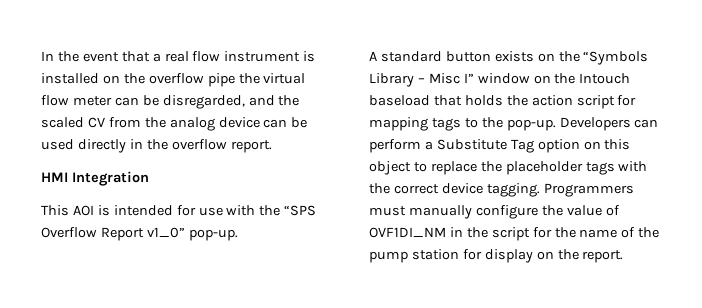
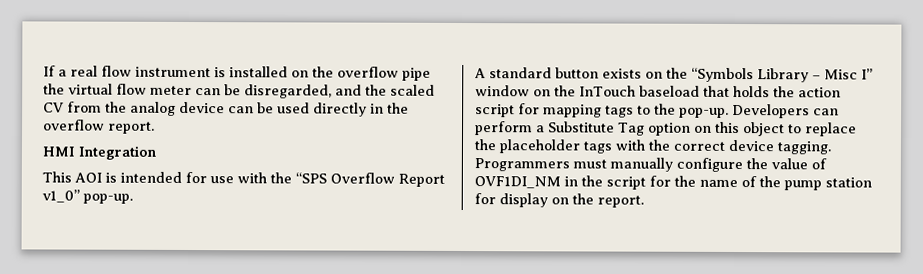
- In the event that a real flow instrument is installed on the overflow pipe the virtual flow meter can be disregarded, and the scaled CV from the analog device can be used directly in the overflow report.
+ If a real flow instrument is installed on the overflow pipe the virtual flow meter can be disregarded, and the scaled CV from the analog device can be used directly in the overflow report.
- A standard button exists on the “Symbols Library – Misc I” window on the Intouch baseload that holds the action script for mapping tags to the pop-up.
+ A standard button exists on the “Symbols Library – Misc I” window on the InTouch baseload that holds the action script for mapping tags to the pop-up.

